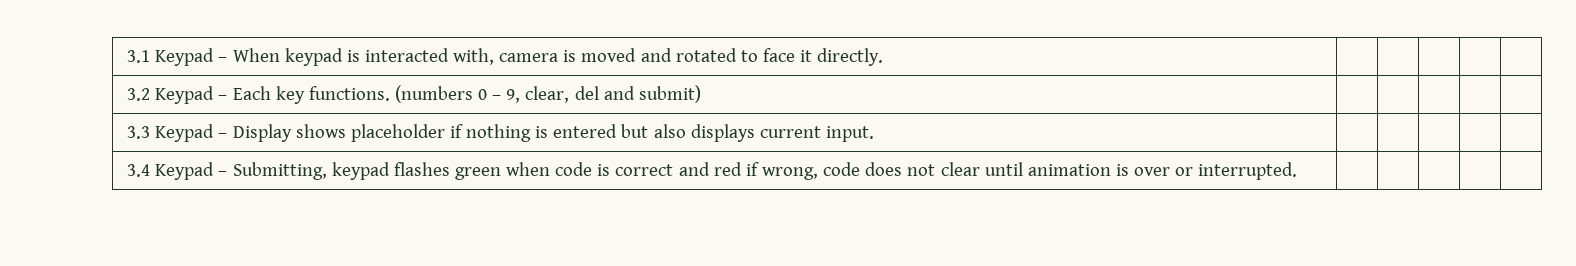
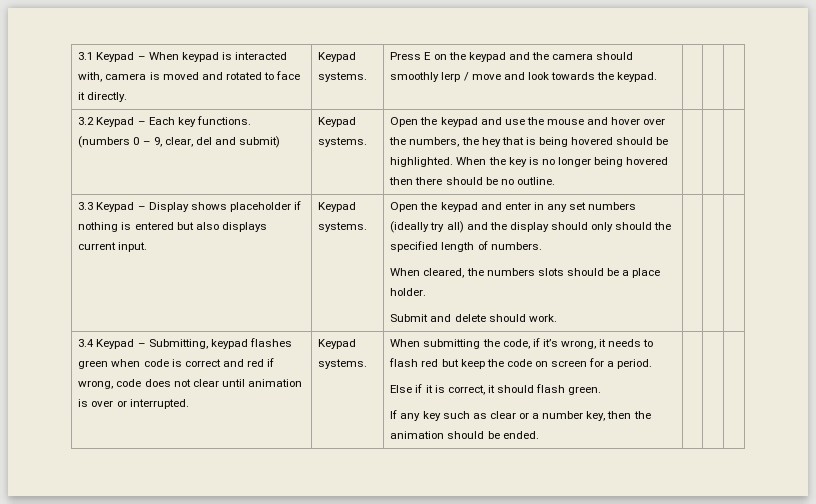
- 3.1 Keypad – When keypad is interacted with, camera is moved and rotated to face it directly. | | | | |
+ 3.1 Keypad – When keypad is interacted with, camera is moved and rotated to face it directly. | Keypad systems. | Press E on the keypad and the camera should smoothly lerp / move and look towards the keypad. | | |
+ Keypad systems. | Open the keypad and use the mouse and hover over the numbers, the hey that is being hovered should be highlighted. When the key is no longer being hovered then there should be no outline.
+ Keypad systems. | Open the keypad and enter in any set numbers (ideally try all) and the display should only should the specified length of numbers.
+ When cleared, the numbers slots should be a place holder.
+ Submit and delete should work.
+ Keypad systems. | When submitting the code, if it’s wrong, it needs to flash red but keep the code on screen for a period.
+ Else if it is correct, it should flash green.
+ If any key such as clear or a number key, then the animation should be ended.

